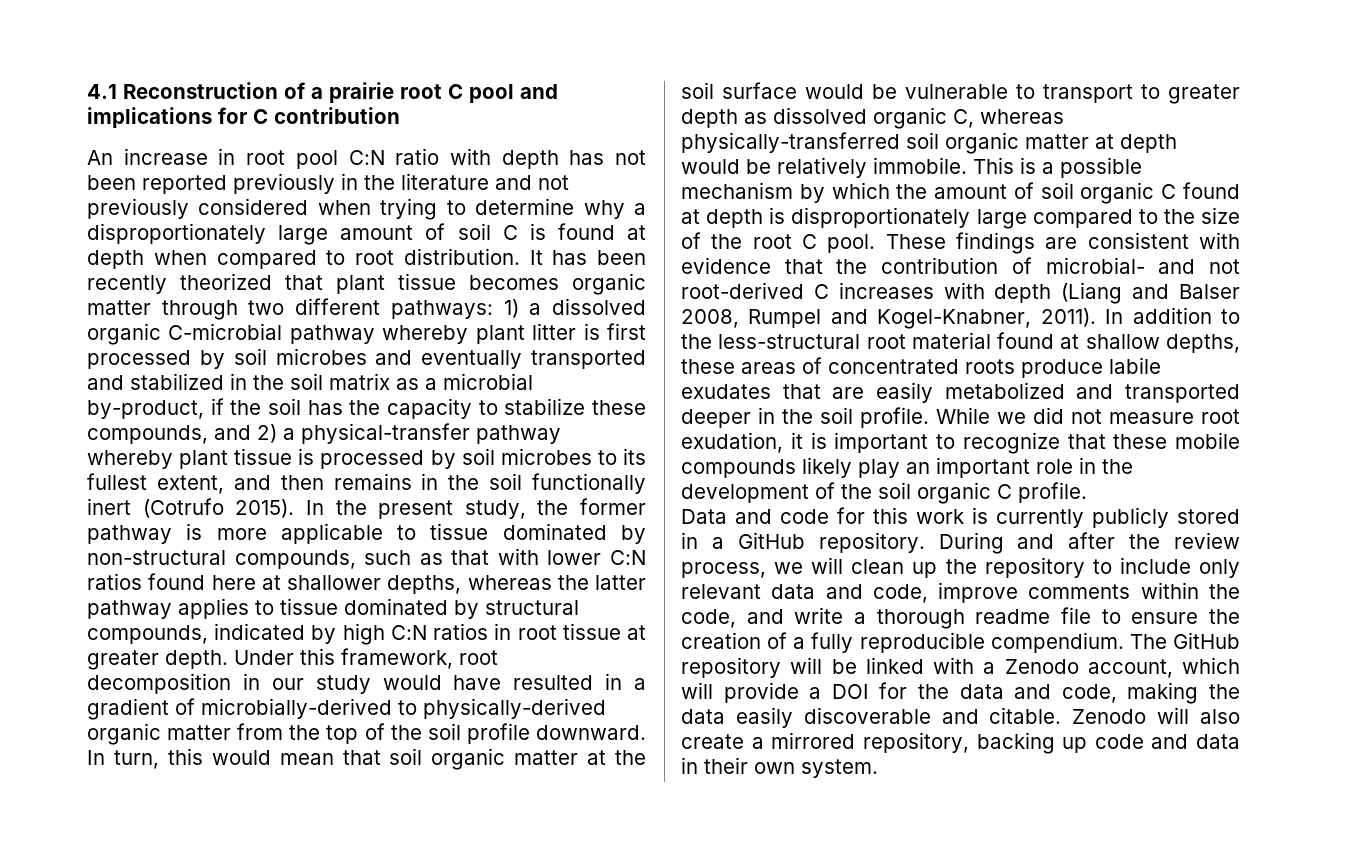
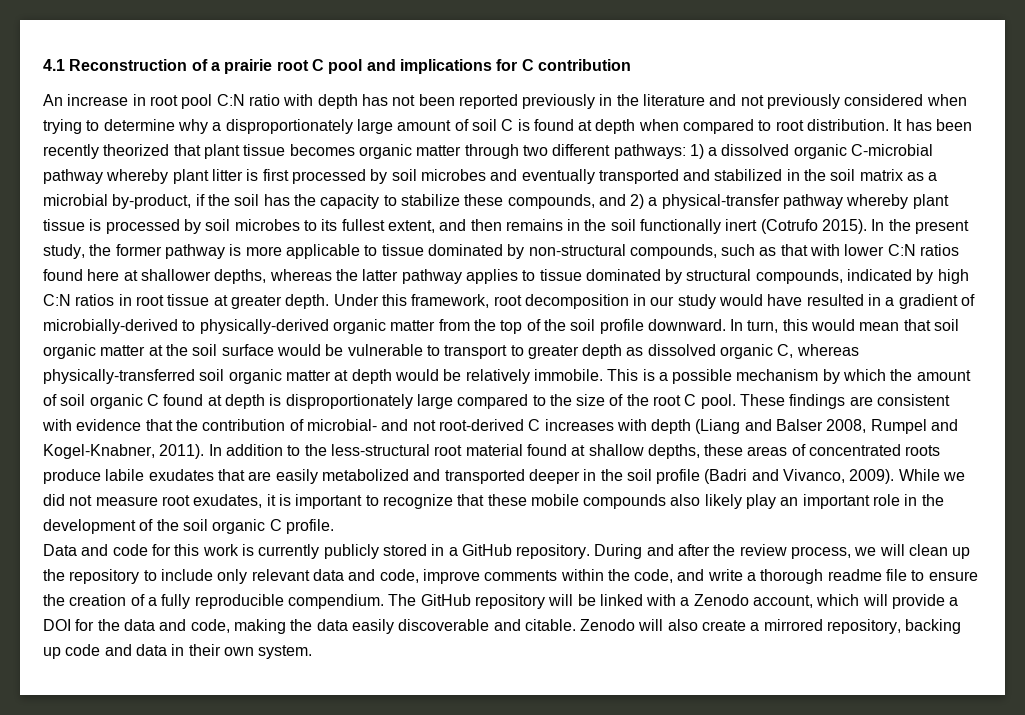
- In addition to the less-structural root material found at shallow depths, these areas of concentrated roots produce labile exudates that are easily metabolized and transported deeper in the soil profile.
+ In addition to the less-structural root material found at shallow depths, these areas of concentrated roots produce labile exudates that are easily metabolized and transported deeper in the soil profile (Badri and Vivanco, 2009).
- While we did not measure root exudation, it is important to recognize that these mobile compounds likely play an important role in the development of the soil organic C profile.
+ While we did not measure root exudates, it is important to recognize that these mobile compounds also likely play an important role in the development of the soil organic C profile.

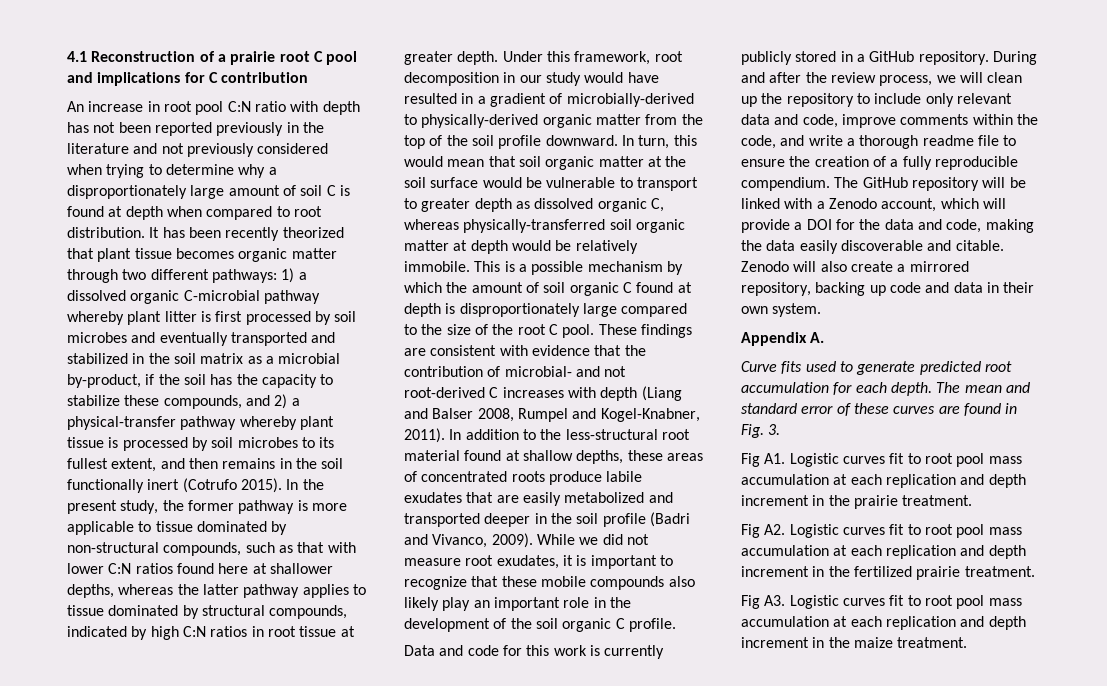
+ Appendix A.
+ Curve fits used to generate predicted root accumulation for each depth. The mean and standard error of these curves are found in Fig. 3.
+ Fig A1. Logistic curves fit to root pool mass accumulation at each replication and depth increment in the prairie treatment.
+ Fig A2. Logistic curves fit to root pool mass accumulation at each replication and depth increment in the fertilized prairie treatment.
+ Fig A3. Logistic curves fit to root pool mass accumulation at each replication and depth increment in the maize treatment.

